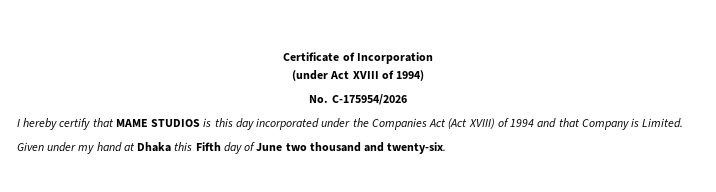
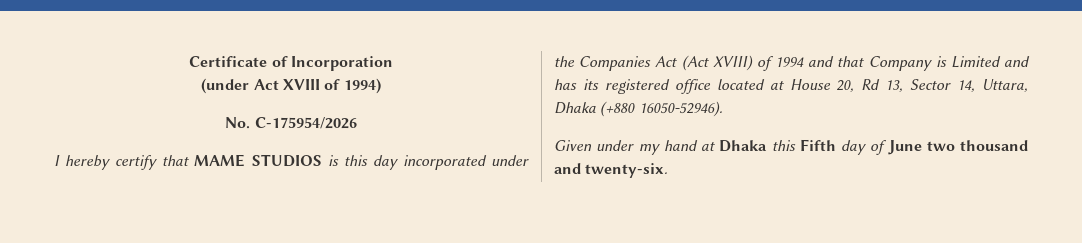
- I hereby certify that MAME STUDIOS is this day incorporated under the Companies Act (Act XVIII) of 1994 and that Company is Limited.
+ I hereby certify that MAME STUDIOS is this day incorporated under the Companies Act (Act XVIII) of 1994 and that Company is Limited and has its registered office located at House 20, Rd 13, Sector 14, Uttara, Dhaka (+880 16050-52946).

